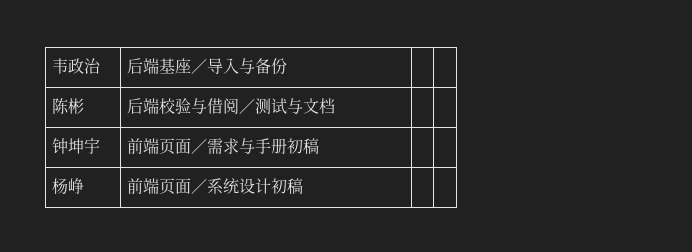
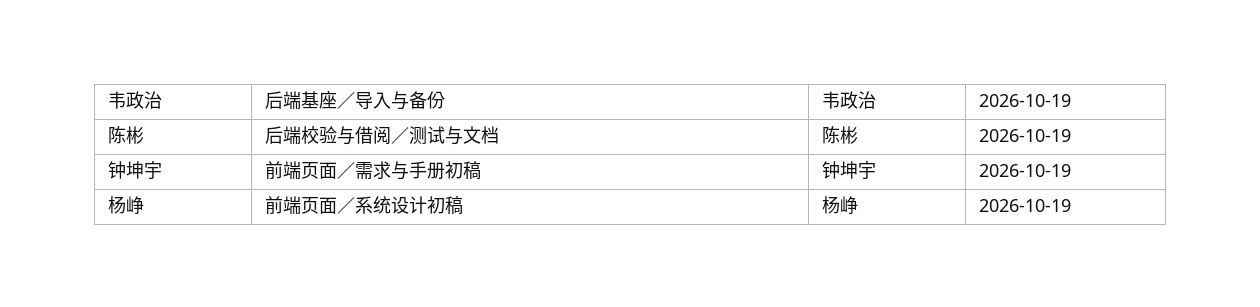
- 韦政治 | 后端基座／导入与备份 | |
+ 韦政治 | 后端基座／导入与备份 | 韦政治 | 2026-10-19
- 陈彬 | 后端校验与借阅／测试与文档 | |
+ 陈彬 | 后端校验与借阅／测试与文档 | 陈彬 | 2026-10-19
- 钟坤宇 | 前端页面／需求与手册初稿 | |
+ 钟坤宇 | 前端页面／需求与手册初稿 | 钟坤宇 | 2026-10-19
- 杨峥 | 前端页面／系统设计初稿 | |
+ 杨峥 | 前端页面／系统设计初稿 | 杨峥 | 2026-10-19

